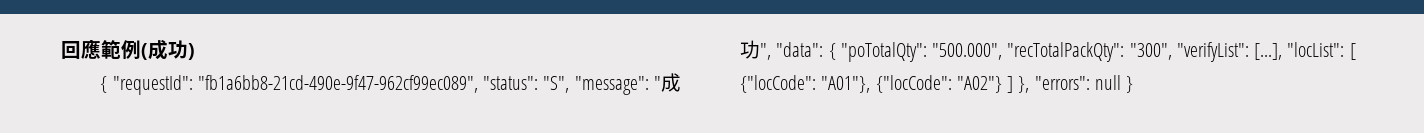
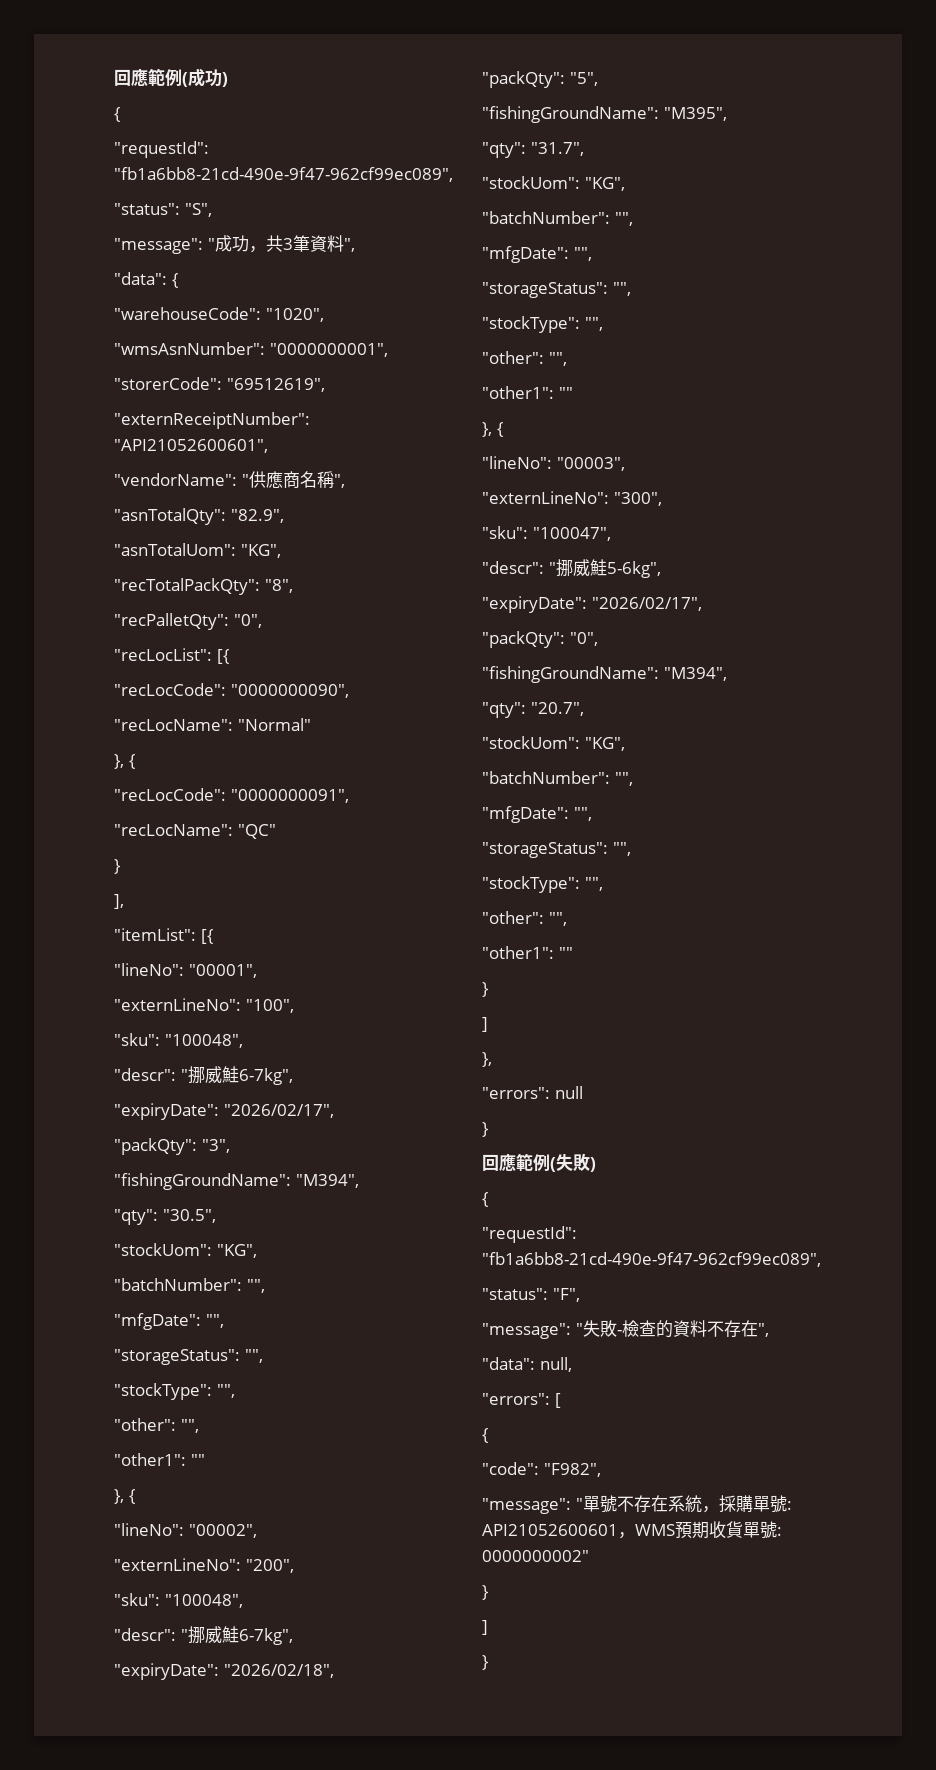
  回應範例(成功)
- { "requestId": "fb1a6bb8-21cd-490e-9f47-962cf99ec089", "status": "S", "message": "成功", "data": { "poTotalQty": "500.000", "recTotalPackQty": "300", "verifyList": [...], "locList": [ {"locCode": "A01"}, {"locCode": "A02"} ] }, "errors": null }
+ {
+ "requestId": "fb1a6bb8-21cd-490e-9f47-962cf99ec089",
+ "status": "S",
+ "message": "成功，共3筆資料",
+ "data": {
+ "warehouseCode": "1020",
+ "wmsAsnNumber": "0000000001",
+ "storerCode": "69512619",
+ "externReceiptNumber": "API21052600601",
+ "vendorName": "供應商名稱",
+ "asnTotalQty": "82.9",
+ "asnTotalUom": "KG",
+ "recTotalPackQty": "8",
+ "recPalletQty": "0",
+ "recLocList": [{
+ "recLocCode": "0000000090",
+ "recLocName": "Normal"
+ }, {
+ "recLocCode": "0000000091",
+ "recLocName": "QC"
+ }
+ ],
+ "itemList": [{
+ "lineNo": "00001",
+ "externLineNo": "100",
+ "sku": "100048",
+ "descr": "挪威鮭6-7kg",
+ "expiryDate": "2026/02/17",
+ "packQty": "3",
+ "fishingGroundName": "M394",
+ "qty": "30.5",
+ "stockUom": "KG",
+ "batchNumber": "",
+ "mfgDate": "",
+ "storageStatus": "",
+ "stockType": "",
+ "other": "",
+ "other1": ""
+ }, {
+ "lineNo": "00002",
+ "externLineNo": "200",
+ "sku": "100048",
+ "descr": "挪威鮭6-7kg",
+ "expiryDate": "2026/02/18",
+ "packQty": "5",
+ "fishingGroundName": "M395",
+ "qty": "31.7",
+ "stockUom": "KG",
+ "batchNumber": "",
+ "mfgDate": "",
+ "storageStatus": "",
+ "stockType": "",
+ "other": "",
+ "other1": ""
+ }, {
+ "lineNo": "00003",
+ "externLineNo": "300",
+ "sku": "100047",
+ "descr": "挪威鮭5-6kg",
+ "expiryDate": "2026/02/17",
+ "packQty": "0",
+ "fishingGroundName": "M394",
+ "qty": "20.7",
+ "stockUom": "KG",
+ "batchNumber": "",
+ "mfgDate": "",
+ "storageStatus": "",
+ "stockType": "",
+ "other": "",
+ "other1": ""
+ }
+ ]
+ },
+ "errors": null
+ }
+ 回應範例(失敗)
+ {
+ "requestId": "fb1a6bb8-21cd-490e-9f47-962cf99ec089",
+ "status": "F",
+ "message": "失敗-檢查的資料不存在",
+ "data": null,
+ "errors": [
+ {
+ "code": "F982",
+ "message": "單號不存在系統，採購單號: API21052600601，WMS預期收貨單號: 0000000002"
+ }
+ ]
+ }

